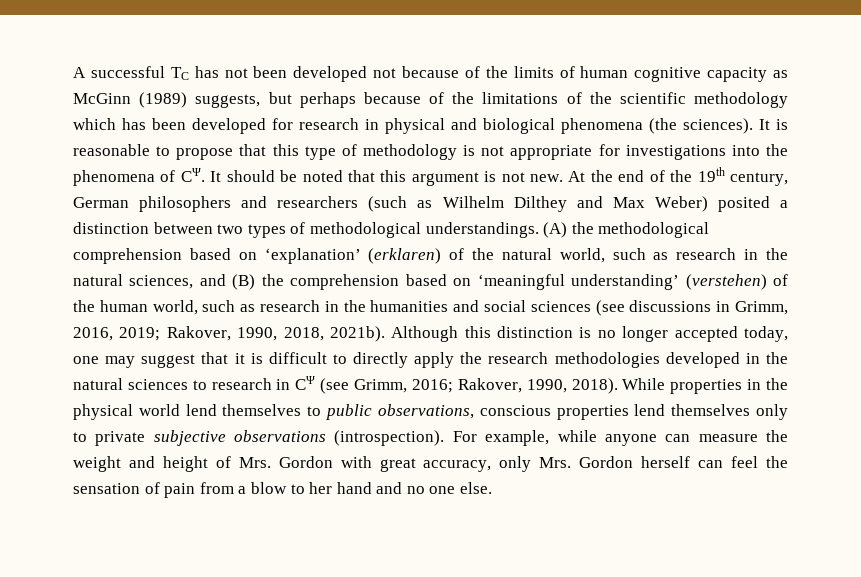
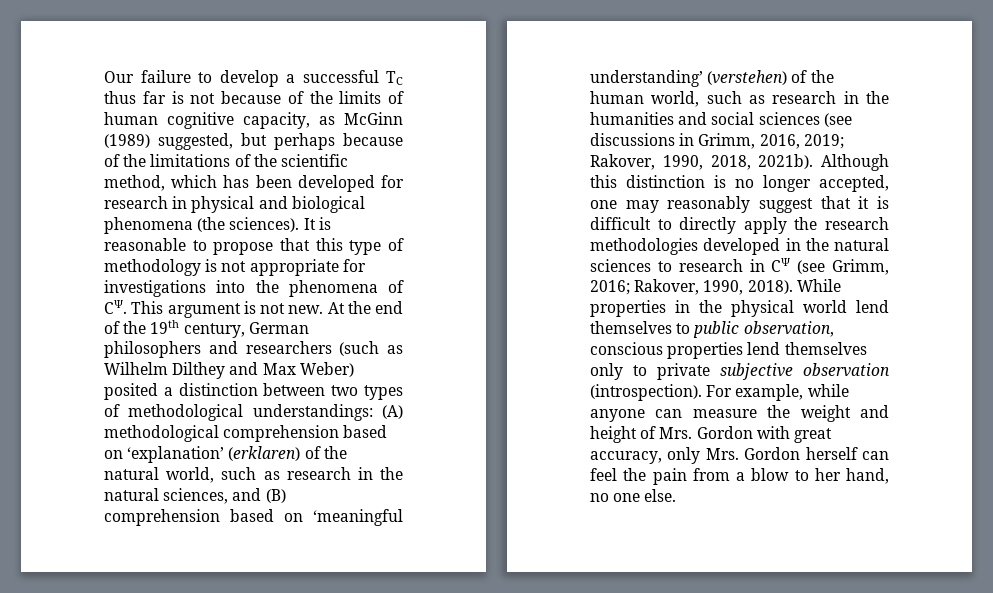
- A successful TC has not been developed not because of the limits of human cognitive capacity as McGinn (1989) suggests, but perhaps because of the limitations of the scientific methodology which has been developed for research in physical and biological phenomena (the sciences).
+ Our failure to develop a successful TC thus far is not because of the limits of human cognitive capacity, as McGinn (1989) suggested, but perhaps because of the limitations of the scientific method, which has been developed for research in physical and biological phenomena (the sciences).
- It is reasonable to propose that this type of methodology is not appropriate for investigations into the phenomena of CΨ. It should be noted that this argument is not new.
+ It is reasonable to propose that this type of methodology is not appropriate for investigations into the phenomena of CΨ. This argument is not new.
- At the end of the 19th century, German philosophers and researchers (such as Wilhelm Dilthey and Max Weber) posited a distinction between two types of methodological understandings. (A) the methodological comprehension based on ‘explanation’ (erklaren) of the natural world, such as research in the natural sciences, and (B) the comprehension based on ‘meaningful understanding’ (verstehen) of the human world, such as research in the humanities and social sciences (see discussions in Grimm, 2016, 2019;
+ At the end of the 19th century, German philosophers and researchers (such as Wilhelm Dilthey and Max Weber) posited a distinction between two types of methodological understandings: (A) methodological comprehension based on ‘explanation’ (erklaren) of the natural world, such as research in the natural sciences, and (B) comprehension based on ‘meaningful understanding’ (verstehen) of the human world, such as research in the humanities and social sciences (see discussions in Grimm, 2016, 2019;
- Although this distinction is no longer accepted today, one may suggest that it is difficult to directly apply the research methodologies developed in the natural sciences to research in CΨ (see Grimm, 2016; Rakover, 1990, 2018).
+ Although this distinction is no longer accepted, one may reasonably suggest that it is difficult to directly apply the research methodologies developed in the natural sciences to research in CΨ (see Grimm, 2016; Rakover, 1990, 2018).
- While properties in the physical world lend themselves to public observations, conscious properties lend themselves only to private subjective observations (introspection).
+ While properties in the physical world lend themselves to public observation, conscious properties lend themselves only to private subjective observation (introspection).
- For example, while anyone can measure the weight and height of Mrs. Gordon with great accuracy, only Mrs. Gordon herself can feel the sensation of pain from a blow to her hand and no one else.
+ For example, while anyone can measure the weight and height of Mrs. Gordon with great accuracy, only Mrs. Gordon herself can feel the pain from a blow to her hand, no one else.

